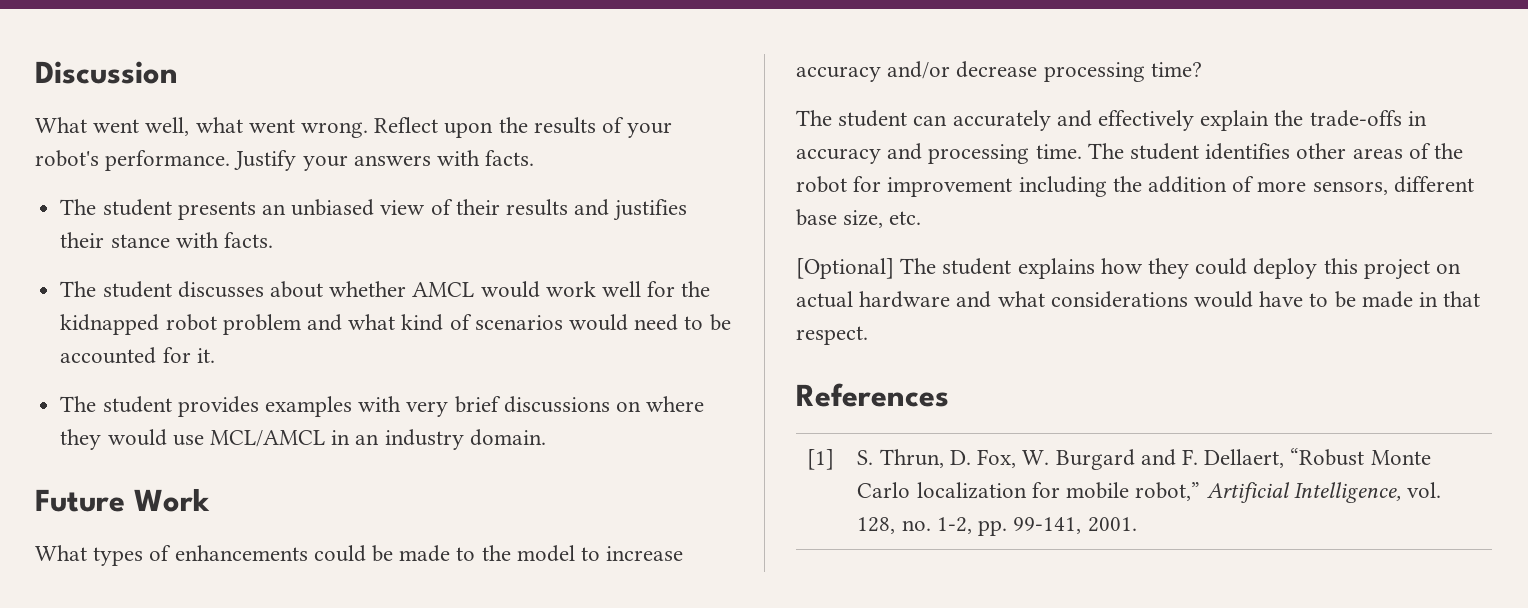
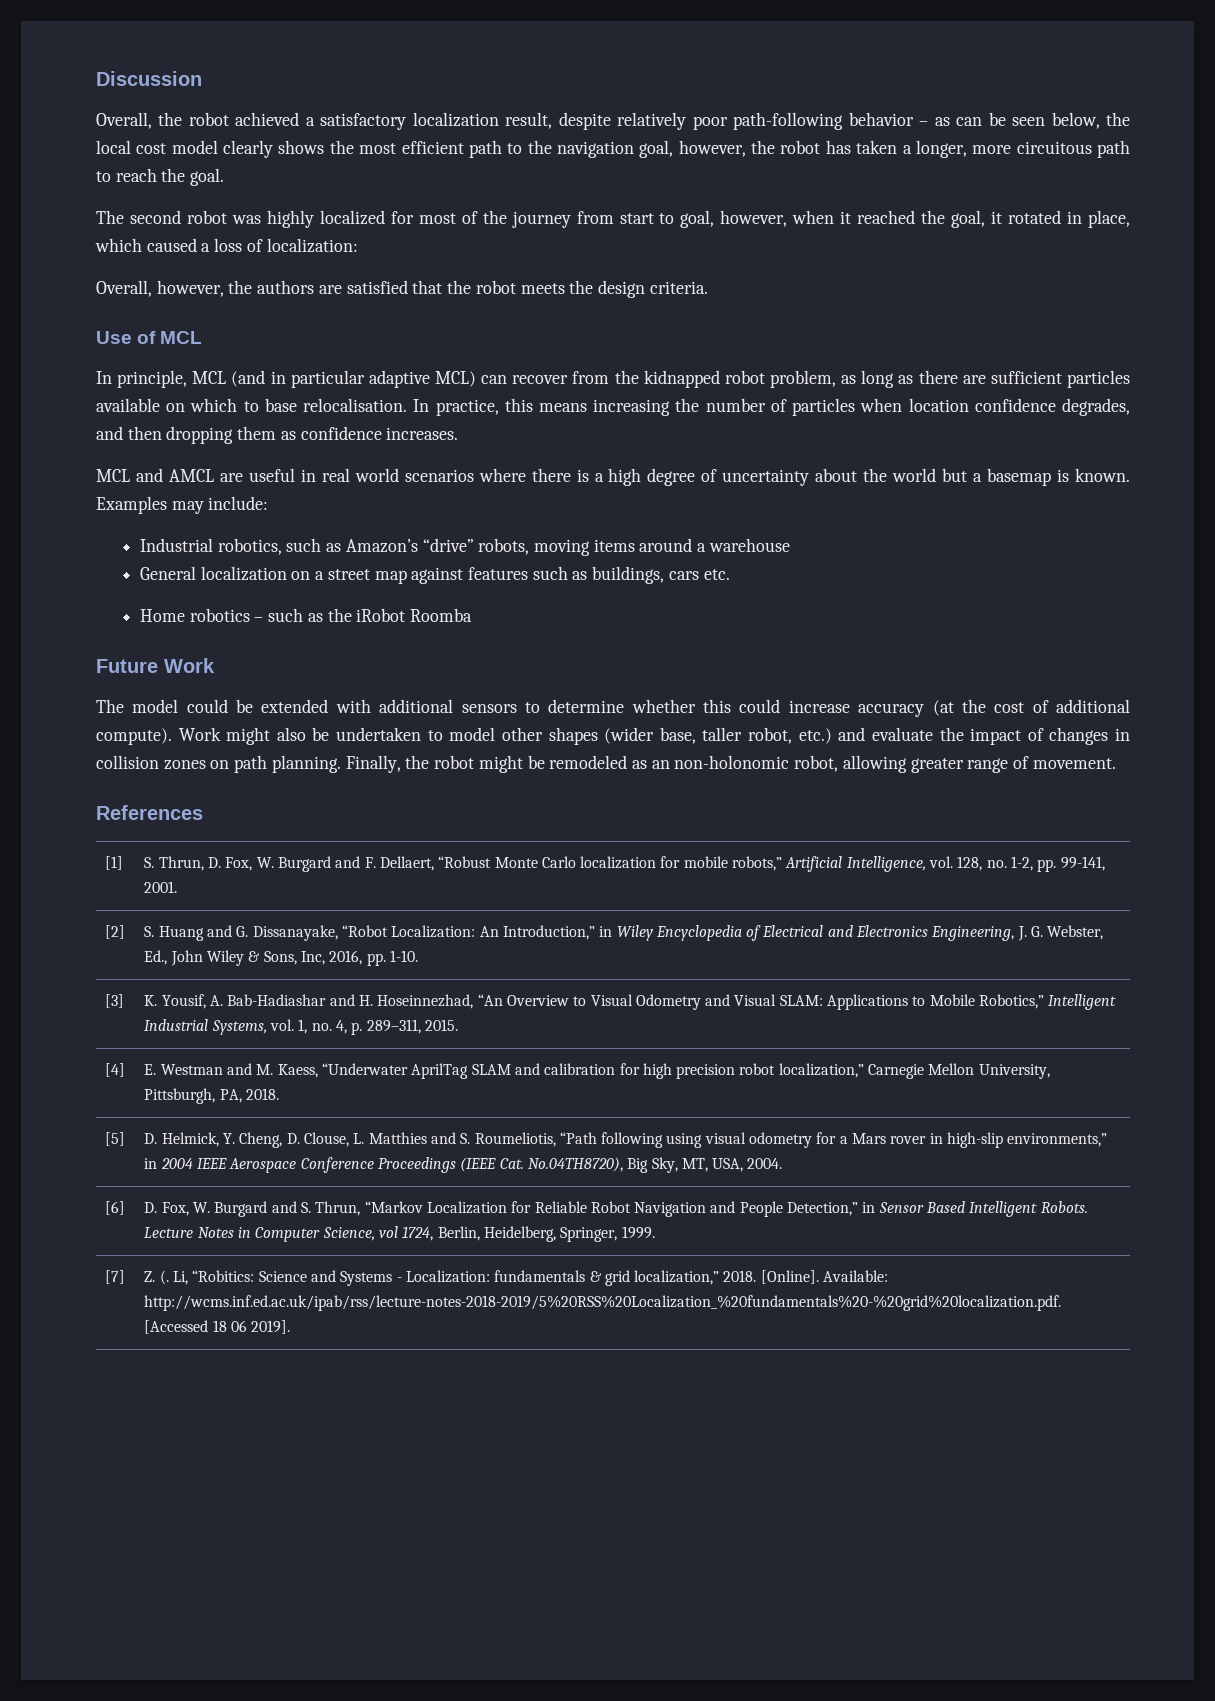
- What went well, what went wrong. Reflect upon the results of your robot's performance. Justify your answers with facts.
- The student presents an unbiased view of their results and justifies their stance with facts.
- The student discusses about whether AMCL would work well for the kidnapped robot problem and what kind of scenarios would need to be accounted for it.
- The student provides examples with very brief discussions on where they would use MCL/AMCL in an industry domain.
+ Overall, the robot achieved a satisfactory localization result, despite relatively poor path-following behavior – as can be seen below, the local cost model clearly shows the most efficient path to the navigation goal, however, the robot has taken a longer, more circuitous path to reach the goal.
+ The second robot was highly localized for most of the journey from start to goal, however, when it reached the goal, it rotated in place, which caused a loss of localization:
+ Overall, however, the authors are satisfied that the robot meets the design criteria.
+ Use of MCL
+ In principle, MCL (and in particular adaptive MCL) can recover from the kidnapped robot problem, as long as there are sufficient particles available on which to base relocalisation. In practice, this means increasing the number of particles when location confidence degrades, and then dropping them as confidence increases.
+ MCL and AMCL are useful in real world scenarios where there is a high degree of uncertainty about the world but a basemap is known. Examples may include:
+ Industrial robotics, such as Amazon’s “drive” robots, moving items around a warehouse
+ General localization on a street map against features such as buildings, cars etc.
+ Home robotics – such as the iRobot Roomba
  Future Work
- What types of enhancements could be made to the model to increase accuracy and/or decrease processing time?
- The student can accurately and effectively explain the trade-offs in accuracy and processing time. The student identifies other areas of the robot for improvement including the addition of more sensors, different base size, etc.
- [Optional] The student explains how they could deploy this project on actual hardware and what considerations would have to be made in that respect.
+ The model could be extended with additional sensors to determine whether this could increase accuracy (at the cost of additional compute). Work might also be undertaken to model other shapes (wider base, taller robot, etc.) and evaluate the impact of changes in collision zones on path planning. Finally, the robot might be remodeled as an non-holonomic robot, allowing greater range of movement.
- [1] | S. Thrun, D. Fox, W. Burgard and F. Dellaert, “Robust Monte Carlo localization for mobile robot,” Artificial Intelligence, vol. 128, no. 1-2, pp. 99-141, 2001.
+ [1] | S. Thrun, D. Fox, W. Burgard and F. Dellaert, “Robust Monte Carlo localization for mobile robots,” Artificial Intelligence, vol. 128, no. 1-2, pp. 99-141, 2001.
+ [2] | S. Huang and G. Dissanayake, “Robot Localization: An Introduction,” in Wiley Encyclopedia of Electrical and Electronics Engineering, J. G. Webster, Ed., John Wiley & Sons, Inc, 2016, pp. 1-10.
+ [3] | K. Yousif, A. Bab-Hadiashar and H. Hoseinnezhad, “An Overview to Visual Odometry and Visual SLAM: Applications to Mobile Robotics,” Intelligent Industrial Systems, vol. 1, no. 4, p. 289–311, 2015.
+ [4] | E. Westman and M. Kaess, “Underwater AprilTag SLAM and calibration for high precision robot localization,” Carnegie Mellon University, Pittsburgh, PA, 2018.
+ [5] | D. Helmick, Y. Cheng, D. Clouse, L. Matthies and S. Roumeliotis, “Path following using visual odometry for a Mars rover in high-slip environments,” in 2004 IEEE Aerospace Conference Proceedings (IEEE Cat. No.04TH8720), Big Sky, MT, USA, 2004.
+ [6] | D. Fox, W. Burgard and S. Thrun, “Markov Localization for Reliable Robot Navigation and People Detection,” in Sensor Based Intelligent Robots. Lecture Notes in Computer Science, vol 1724, Berlin, Heidelberg, Springer, 1999.
+ [7] | Z. (. Li, “Robitics: Science and Systems - Localization: fundamentals & grid localization,” 2018. [Online]. Available: http://wcms.inf.ed.ac.uk/ipab/rss/lecture-notes-2018-2019/5%20RSS%20Localization_%20fundamentals%20-%20grid%20localization.pdf. [Accessed 18 06 2019].

